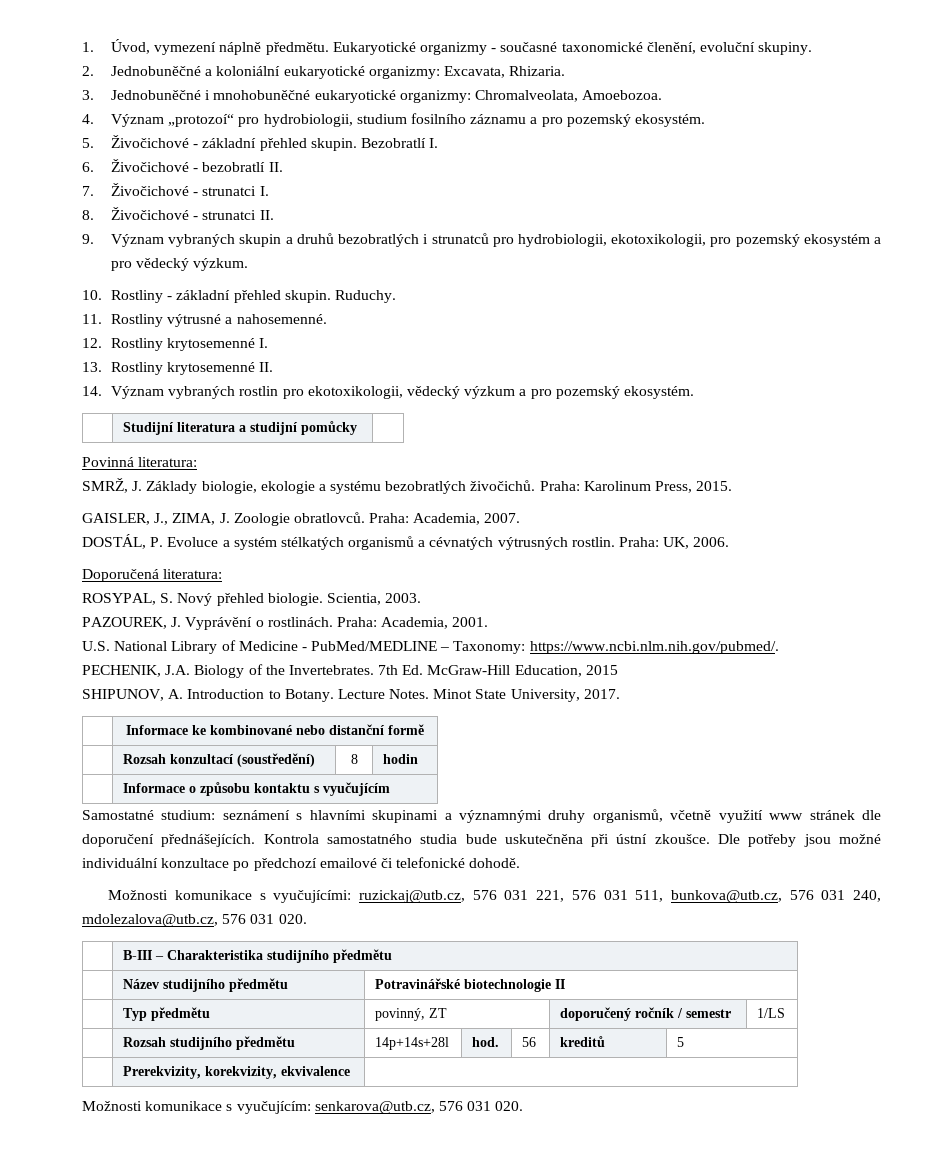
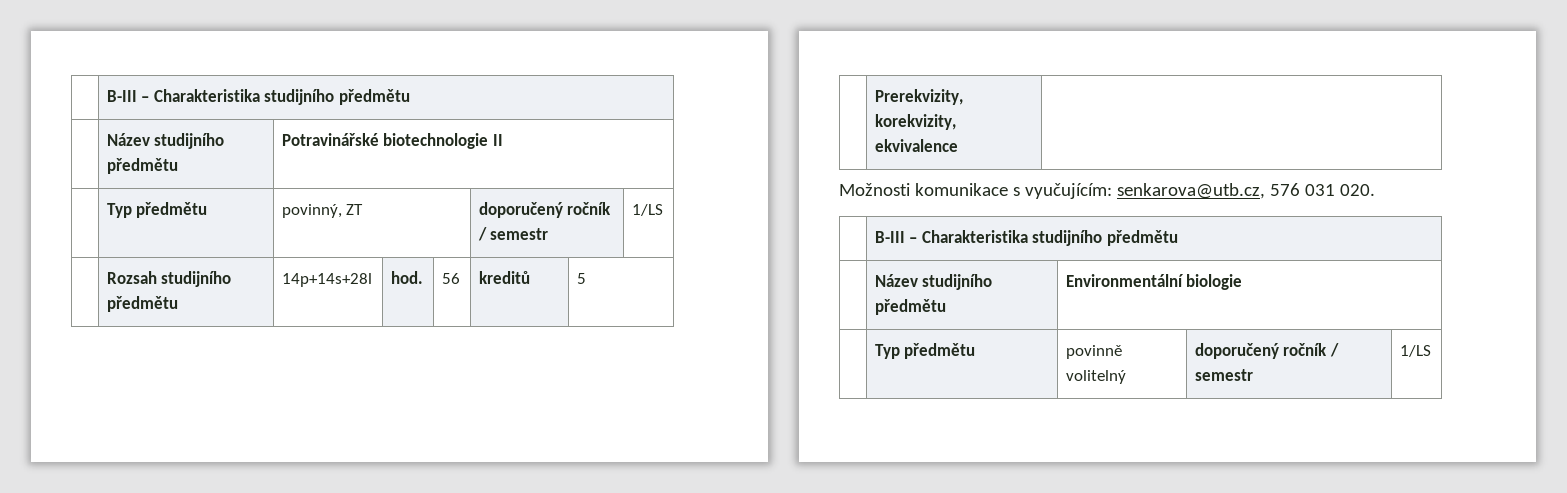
- 1. Úvod, vymezení náplně předmětu. Eukaryotické organizmy - současné taxonomické členění, evoluční skupiny.
- 2. Jednobuněčné a koloniální eukaryotické organizmy: Excavata, Rhizaria.
- 3. Jednobuněčné i mnohobuněčné eukaryotické organizmy: Chromalveolata, Amoebozoa.
- 4. Význam „protozoí“ pro hydrobiologii, studium fosilního záznamu a pro pozemský ekosystém.
- 5. Živočichové - základní přehled skupin. Bezobratlí I.
- 6. Živočichové - bezobratlí II.
- 7. Živočichové - strunatci I.
- 8. Živočichové - strunatci II.
- 9. Význam vybraných skupin a druhů bezobratlých i strunatců pro hydrobiologii, ekotoxikologii, pro pozemský ekosystém a pro vědecký výzkum.
- 10. Rostliny - základní přehled skupin. Ruduchy.
- 11. Rostliny výtrusné a nahosemenné.
- 12. Rostliny krytosemenné I.
- 13. Rostliny krytosemenné II.
- 14. Význam vybraných rostlin pro ekotoxikologii, vědecký výzkum a pro pozemský ekosystém.
- | Studijní literatura a studijní pomůcky |
- Povinná literatura:
- SMRŽ, J. Základy biologie, ekologie a systému bezobratlých živočichů. Praha: Karolinum Press, 2015.
- GAISLER, J., ZIMA, J. Zoologie obratlovců. Praha: Academia, 2007.
- DOSTÁL, P. Evoluce a systém stélkatých organismů a cévnatých výtrusných rostlin. Praha: UK, 2006.
- Doporučená literatura:
- ROSYPAL, S. Nový přehled biologie. Scientia, 2003.
- PAZOUREK, J. Vyprávění o rostlinách. Praha: Academia, 2001.
- U.S. National Library of Medicine - PubMed/MEDLINE – Taxonomy: https://www.ncbi.nlm.nih.gov/pubmed/.
- PECHENIK, J.A. Biology of the Invertebrates. 7th Ed. McGraw-Hill Education, 2015
- SHIPUNOV, A. Introduction to Botany. Lecture Notes. Minot State University, 2017.
- | Informace ke kombinované nebo distanční formě
- | Rozsah konzultací (soustředění) | 8 | hodin
- | Informace o způsobu kontaktu s vyučujícím
- Samostatné studium: seznámení s hlavními skupinami a významnými druhy organismů, včetně využití www stránek dle doporučení přednášejících. Kontrola samostatného studia bude uskutečněna při ústní zkoušce. Dle potřeby jsou možné individuální konzultace po předchozí emailové či telefonické dohodě.
- Možnosti komunikace s vyučujícími: ruzickaj@utb.cz, 576 031 221, 576 031 511, bunkova@utb.cz, 576 031 240, mdolezalova@utb.cz, 576 031 020.
  Možnosti komunikace s vyučujícím: senkarova@utb.cz, 576 031 020.
+ | B-III – Charakteristika studijního předmětu
+ | Název studijního předmětu | Environmentální biologie
+ | Typ předmětu | povinně volitelný | doporučený ročník / semestr | 1/LS

